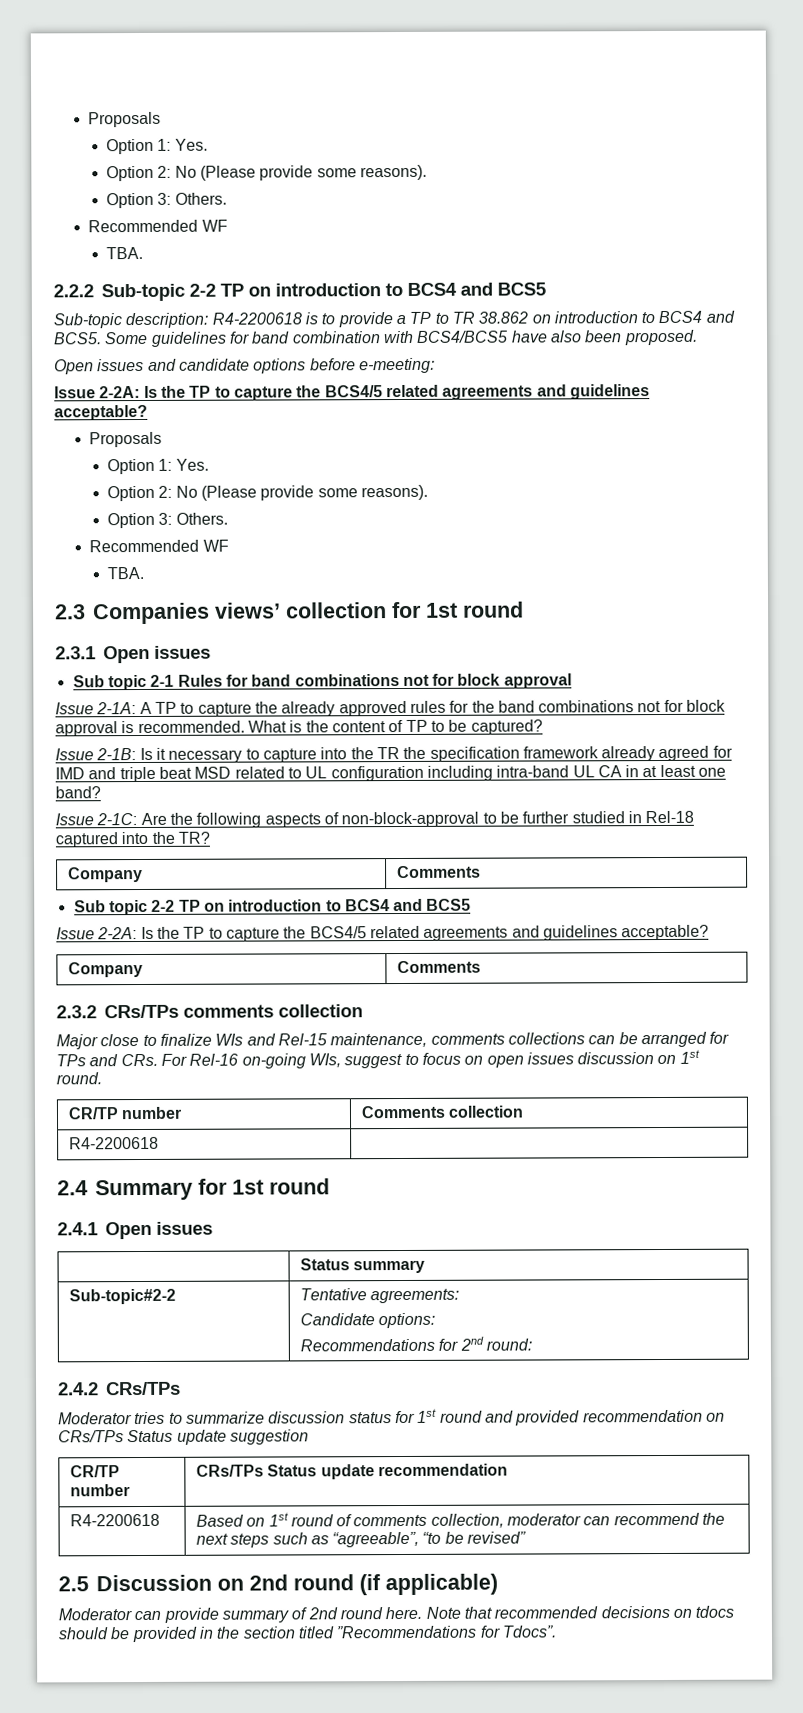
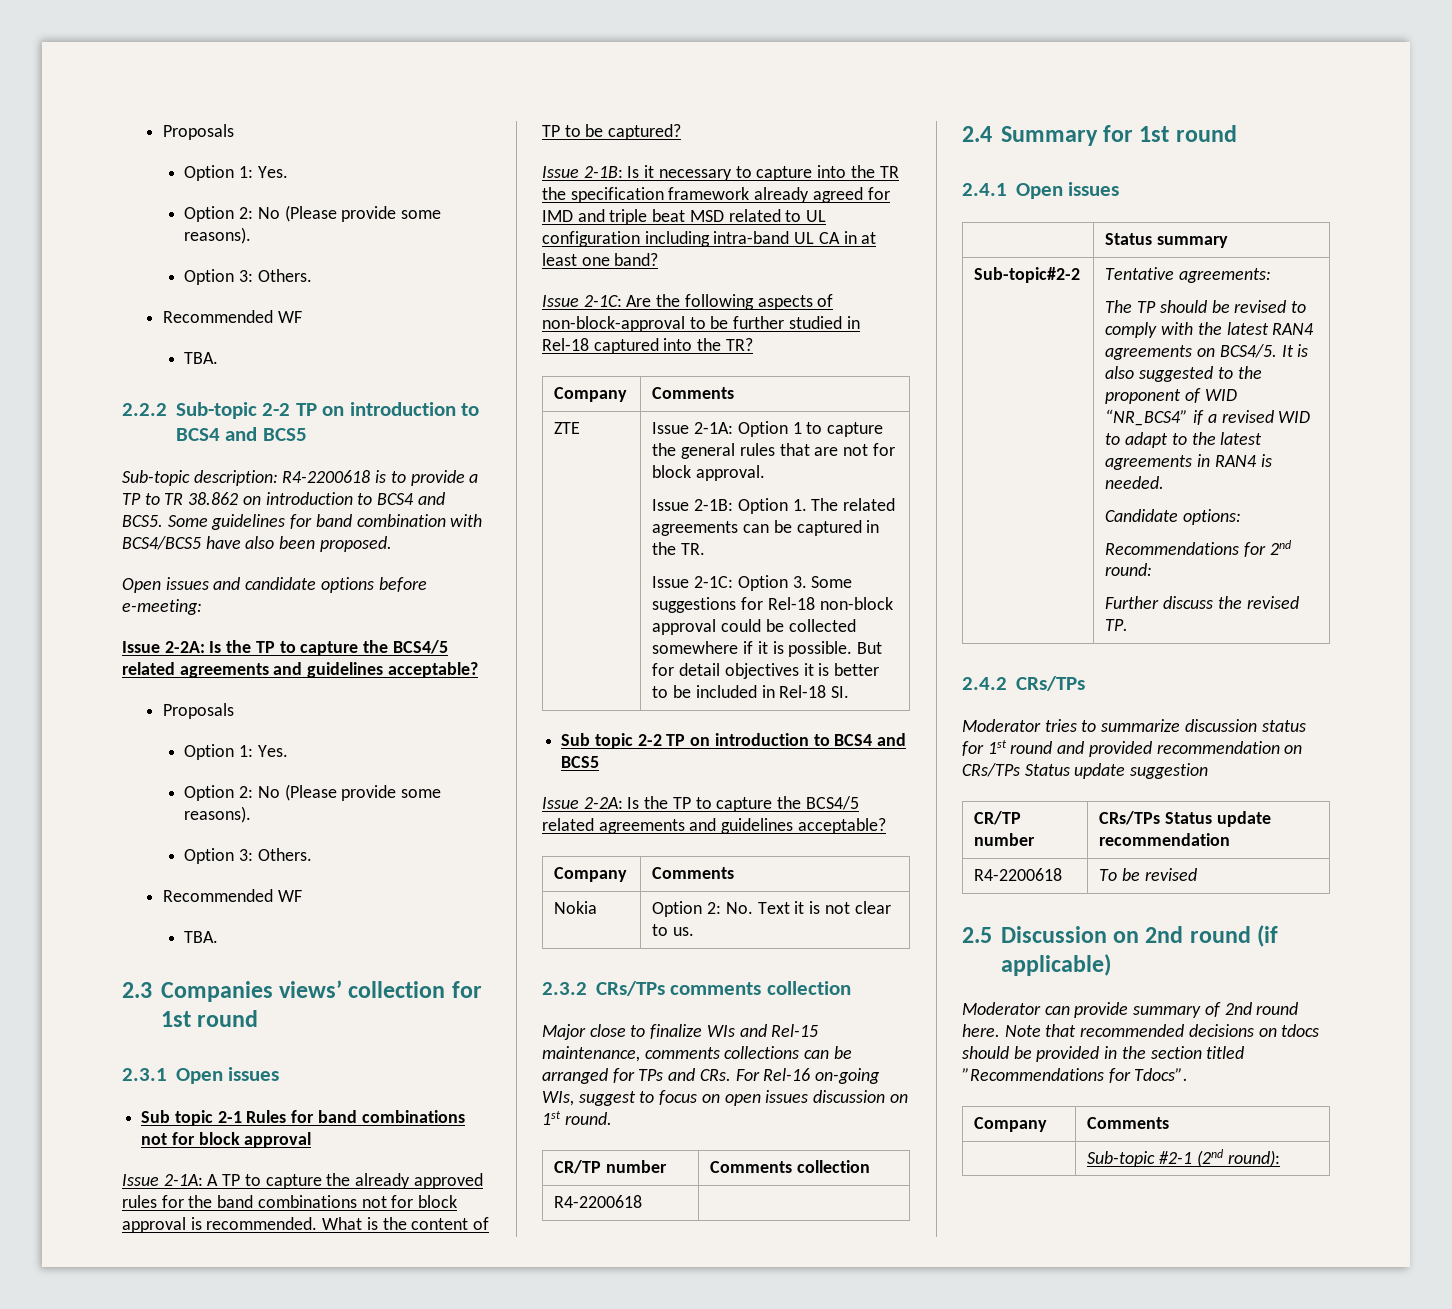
+ ZTE | Issue 2-1A: Option 1 to capture the general rules that are not for block approval.
+ Issue 2-1B: Option 1. The related agreements can be captured in the TR.
+ Issue 2-1C: Option 3. Some suggestions for Rel-18 non-block approval could be collected somewhere if it is possible. But for detail objectives it is better to be included in Rel-18 SI.
+ Nokia | Option 2: No. Text it is not clear to us.
+ The TP should be revised to comply with the latest RAN4 agreements on BCS4/5. It is also suggested to the proponent of WID “NR_BCS4” if a revised WID to adapt to the latest agreements in RAN4 is needed.
+ Further discuss the revised TP.
- R4-2200618 | Based on 1st round of comments collection, moderator can recommend the next steps such as “agreeable”, “to be revised”
+ R4-2200618 | To be revised
  Note that recommended decisions on tdocs should be provided in the section titled ”Recommendations for Tdocs”.
+ Company | Comments
+ | Sub-topic #2-1 (2nd round):

